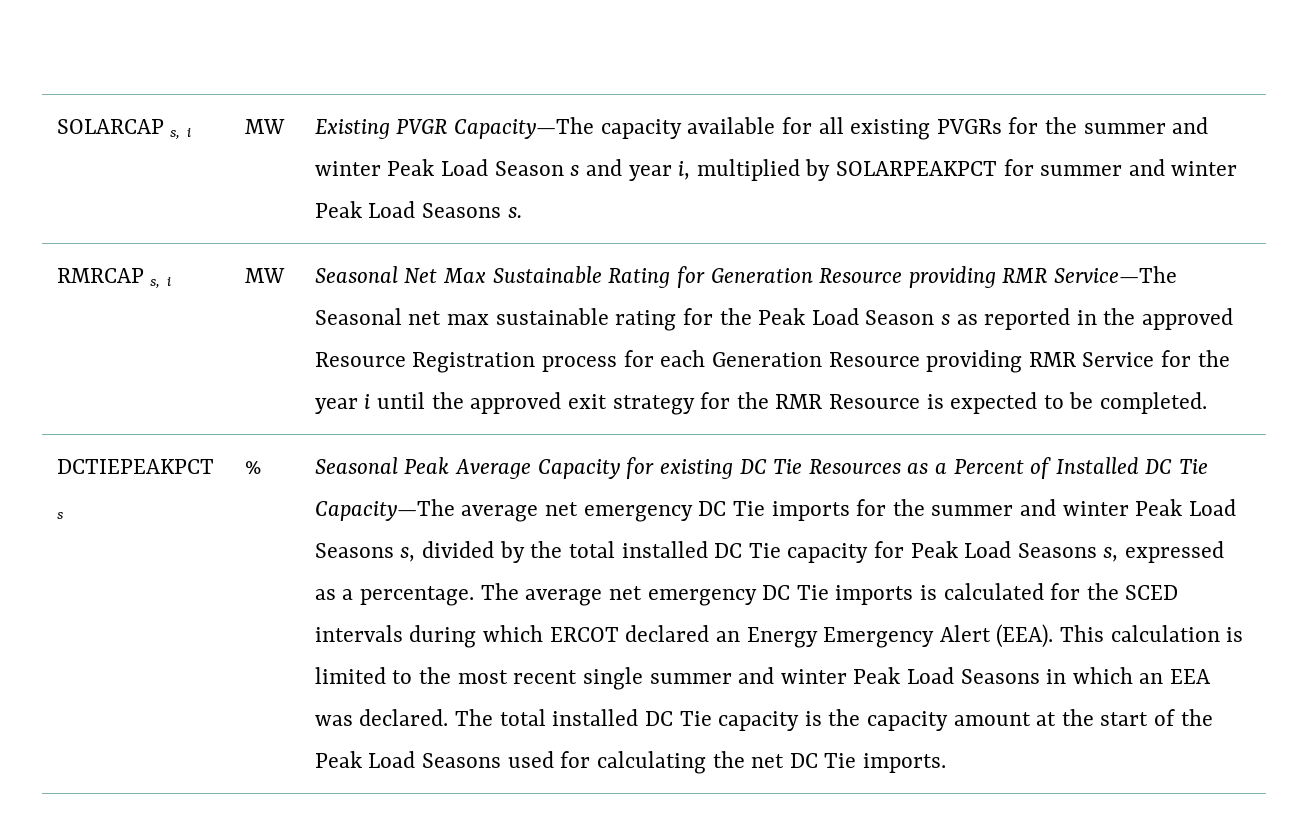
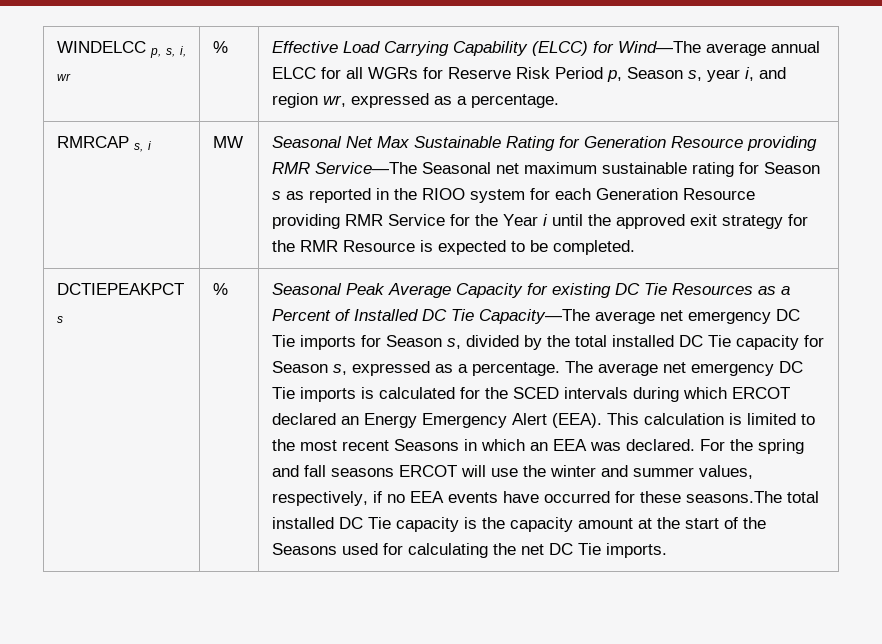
- SOLARCAP s, i | MW | Existing PVGR Capacity—The capacity available for all existing PVGRs for the summer and winter Peak Load Season s and year i, multiplied by SOLARPEAKPCT for summer and winter Peak Load Seasons s.
+ WINDELCC p, s, i, wr | % | Effective Load Carrying Capability (ELCC) for Wind—The average annual ELCC for all WGRs for Reserve Risk Period p, Season s, year i, and region wr, expressed as a percentage.
- Seasonal Net Max Sustainable Rating for Generation Resource providing RMR Service—The Seasonal net max sustainable rating for the Peak Load Season s as reported in the approved Resource Registration process for each Generation Resource providing RMR Service for the year i until the approved exit strategy for the RMR Resource is expected to be completed.
+ Seasonal Net Max Sustainable Rating for Generation Resource providing RMR Service—The Seasonal net maximum sustainable rating for Season s as reported in the RIOO system for each Generation Resource providing RMR Service for the Year i until the approved exit strategy for the RMR Resource is expected to be completed.
- Seasonal Peak Average Capacity for existing DC Tie Resources as a Percent of Installed DC Tie Capacity—The average net emergency DC Tie imports for the summer and winter Peak Load Seasons s, divided by the total installed DC Tie capacity for Peak Load Seasons s, expressed as a percentage.
+ Seasonal Peak Average Capacity for existing DC Tie Resources as a Percent of Installed DC Tie Capacity—The average net emergency DC Tie imports for Season s, divided by the total installed DC Tie capacity for Season s, expressed as a percentage.
- This calculation is limited to the most recent single summer and winter Peak Load Seasons in which an EEA was declared.
+ This calculation is limited to the most recent Seasons in which an EEA was declared.
- The total installed DC Tie capacity is the capacity amount at the start of the Peak Load Seasons used for calculating the net DC Tie imports.
+ For the spring and fall seasons ERCOT will use the winter and summer values, respectively, if no EEA events have occurred for these seasons.The total installed DC Tie capacity is the capacity amount at the start of the Seasons used for calculating the net DC Tie imports.

